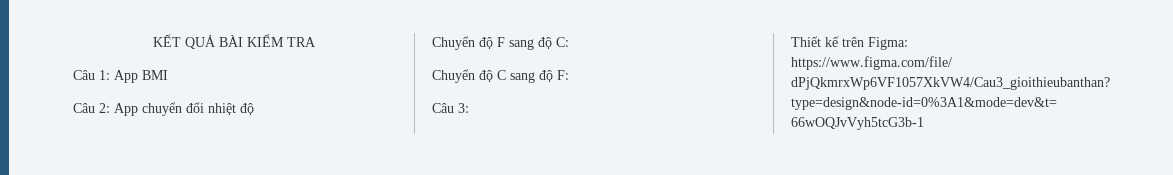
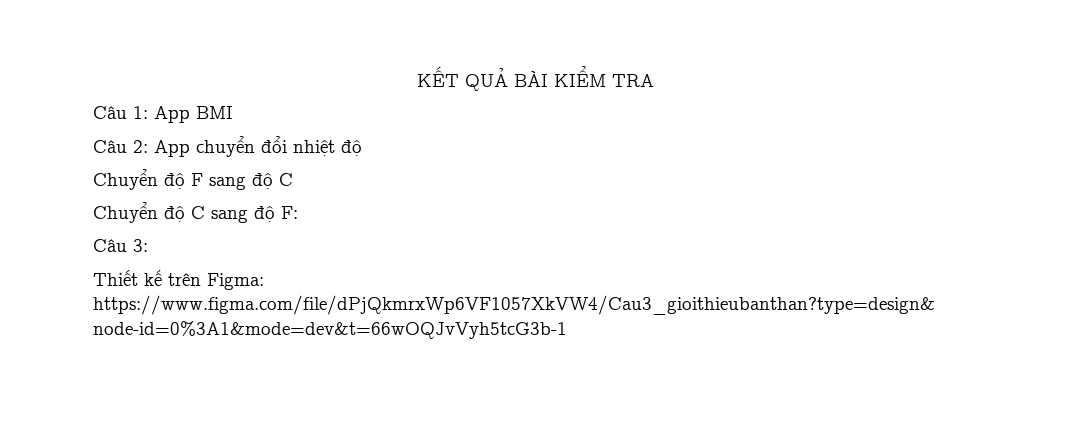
- Chuyển độ F sang độ C:
+ Chuyển độ F sang độ C

